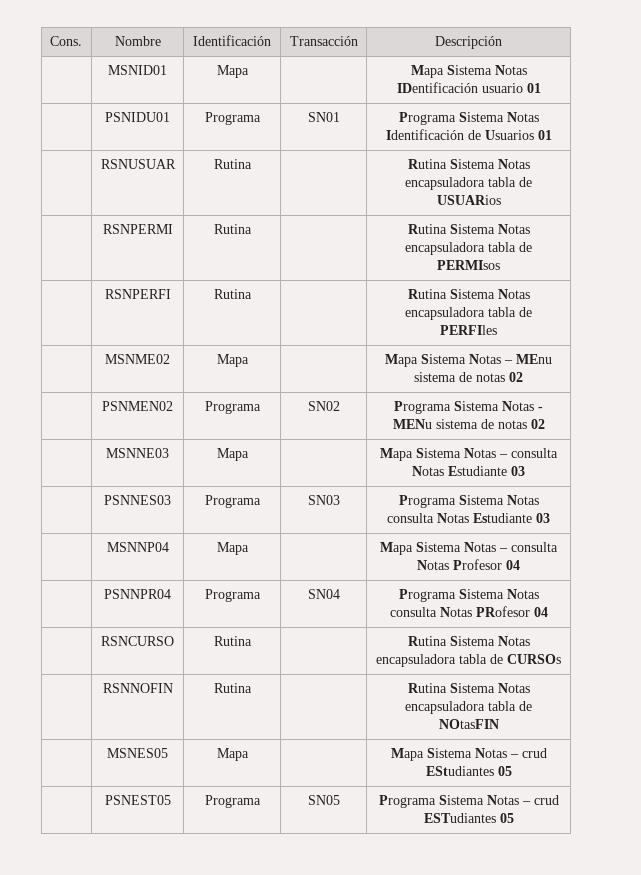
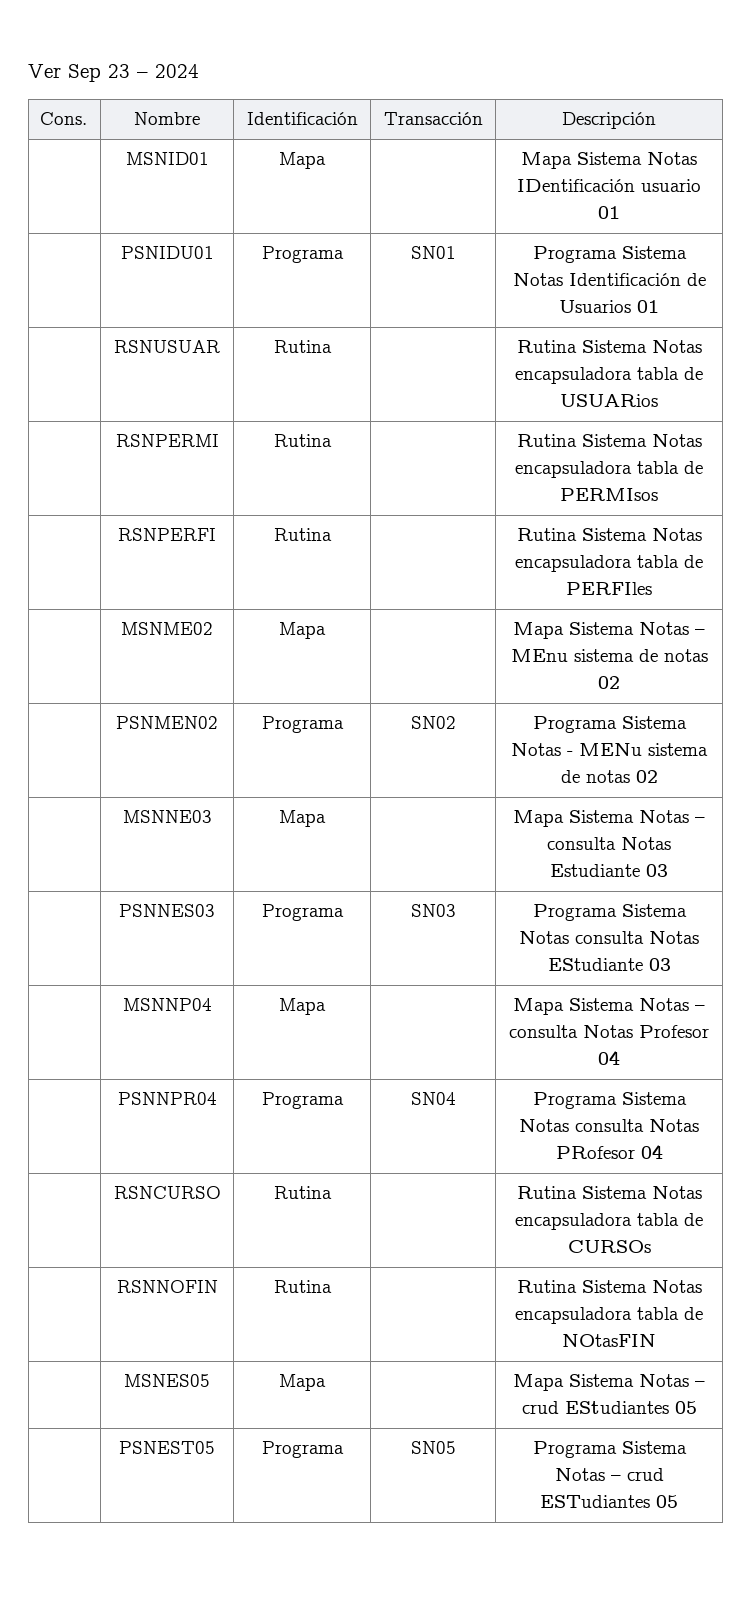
+ Ver Sep 23 – 2024
- | PSNNES03 | Programa | SN03 | Programa Sistema Notas consulta Notas Estudiante 03
+ | PSNNES03 | Programa | SN03 | Programa Sistema Notas consulta Notas EStudiante 03

